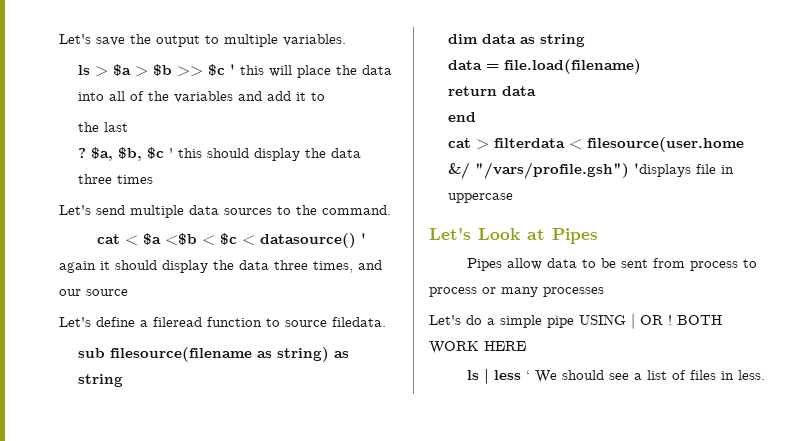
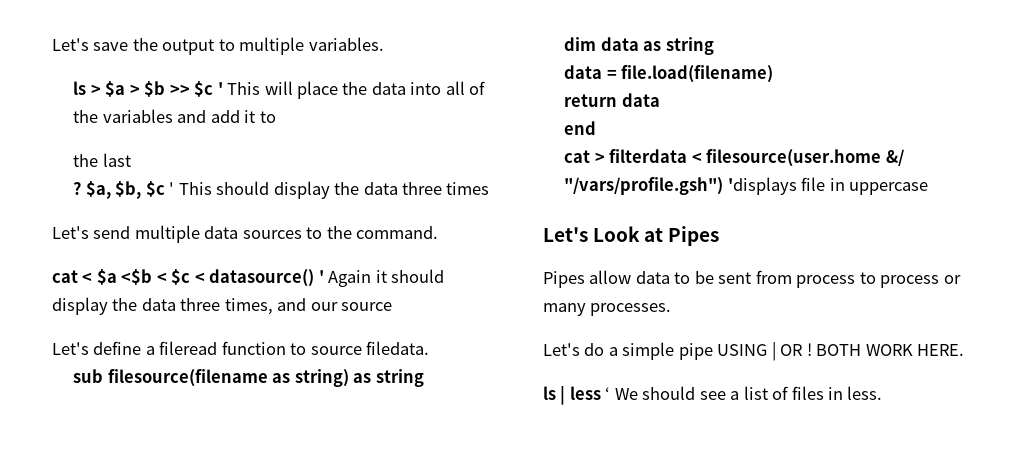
- ls > $a > $b >> $c ' this will place the data into all of the variables and add it to
+ ls > $a > $b >> $c ' This will place the data into all of the variables and add it to
- $a, $b, $c ' this should display the data three times
+ $a, $b, $c ' This should display the data three times
- cat < $a <$b < $c < datasource() ' again it should display the data three times, and our source
+ cat < $a <$b < $c < datasource() ' Again it should display the data three times, and our source
- Pipes allow data to be sent from process to process or many processes
+ Pipes allow data to be sent from process to process or many processes.
- BOTH WORK HERE
+ BOTH WORK HERE.

